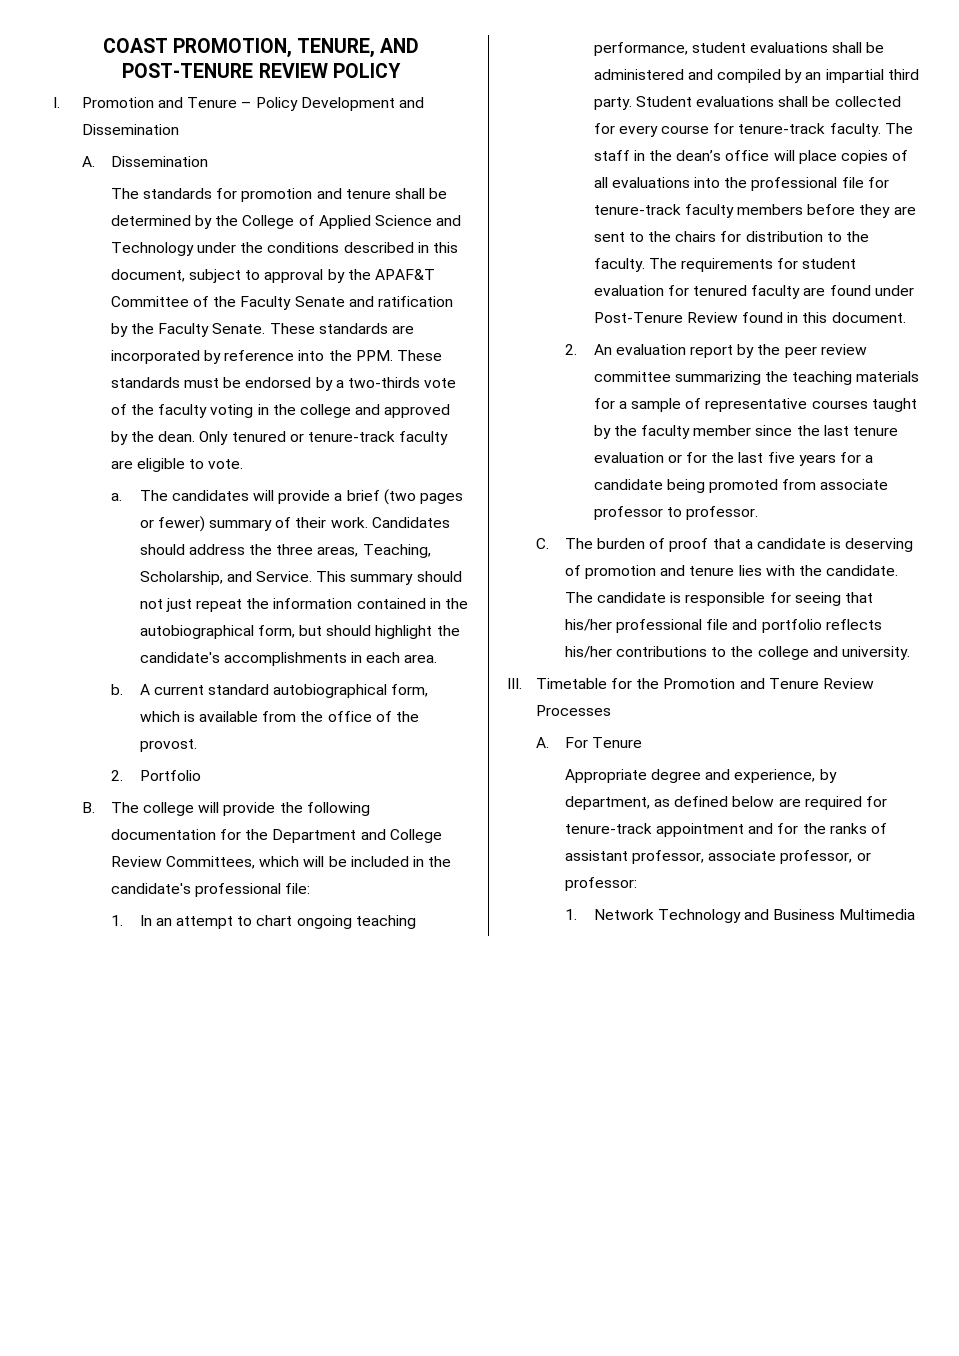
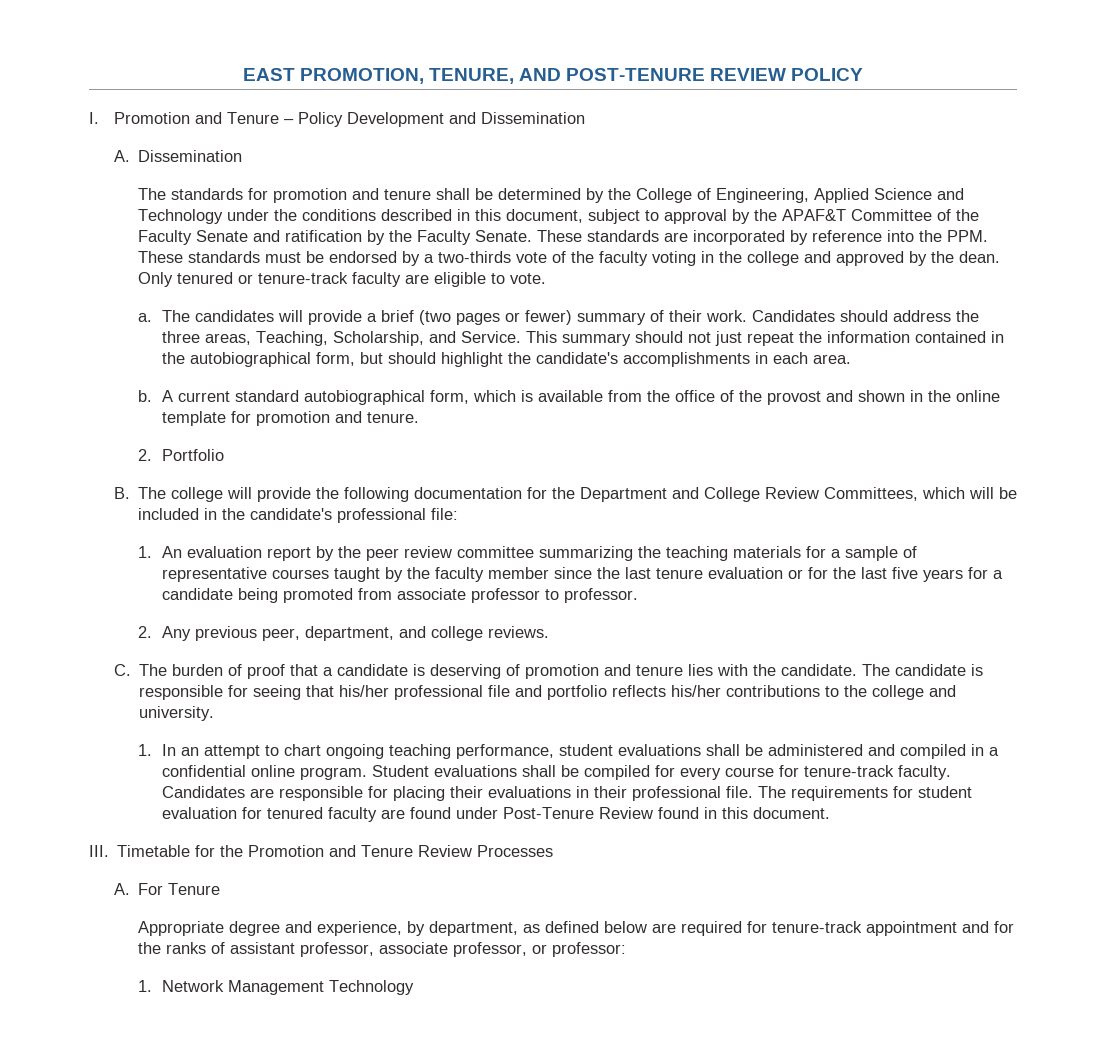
- COAST PROMOTION, TENURE, AND POST-TENURE REVIEW POLICY
+ EAST PROMOTION, TENURE, AND POST-TENURE REVIEW POLICY
- The standards for promotion and tenure shall be determined by the College of Applied Science and Technology under the conditions described in this document, subject to approval by the APAF&T Committee of the Faculty Senate and ratification by the Faculty Senate.
+ The standards for promotion and tenure shall be determined by the College of Engineering, Applied Science and Technology under the conditions described in this document, subject to approval by the APAF&T Committee of the Faculty Senate and ratification by the Faculty Senate.
- A current standard autobiographical form, which is available from the office of the provost.
+ A current standard autobiographical form, which is available from the office of the provost and shown in the online template for promotion and tenure.
- 1. In an attempt to chart ongoing teaching performance, student evaluations shall be administered and compiled by an impartial third party. Student evaluations shall be collected for every course for tenure-track faculty. The staff in the dean’s office will place copies of all evaluations into the professional file for tenure-track faculty members before they are sent to the chairs for distribution to the faculty. The requirements for student evaluation for tenured faculty are found under Post-Tenure Review found in this document.
- 2. An evaluation report by the peer review committee summarizing the teaching materials for a sample of representative courses taught by the faculty member since the last tenure evaluation or for the last five years for a candidate being promoted from associate professor to professor.
+ 1. An evaluation report by the peer review committee summarizing the teaching materials for a sample of representative courses taught by the faculty member since the last tenure evaluation or for the last five years for a candidate being promoted from associate professor to professor.
+ 2. Any previous peer, department, and college reviews.
+ 1. In an attempt to chart ongoing teaching performance, student evaluations shall be administered and compiled in a confidential online program. Student evaluations shall be compiled for every course for tenure-track faculty. Candidates are responsible for placing their evaluations in their professional file. The requirements for student evaluation for tenured faculty are found under Post-Tenure Review found in this document.
- 1. Network Technology and Business Multimedia
+ 1. Network Management Technology

